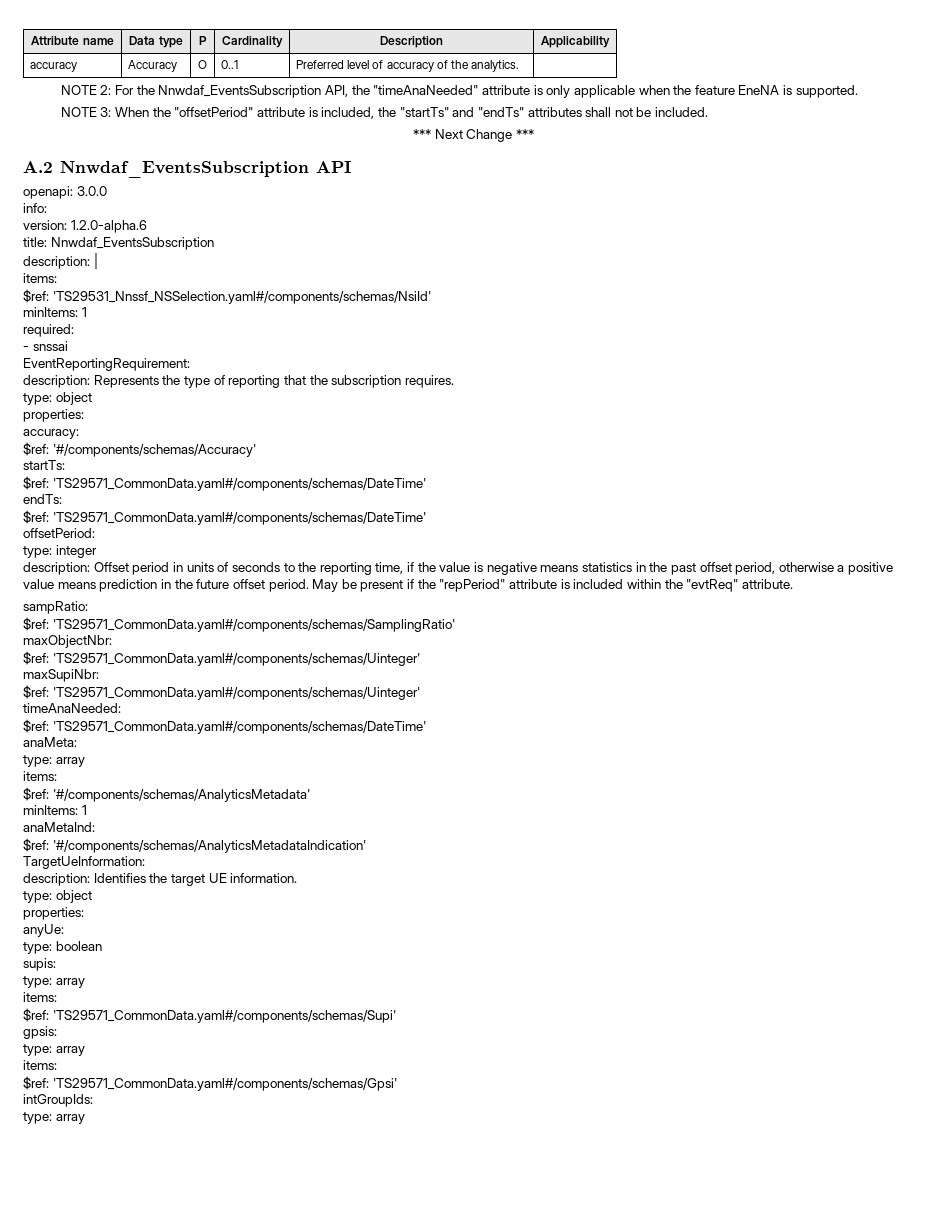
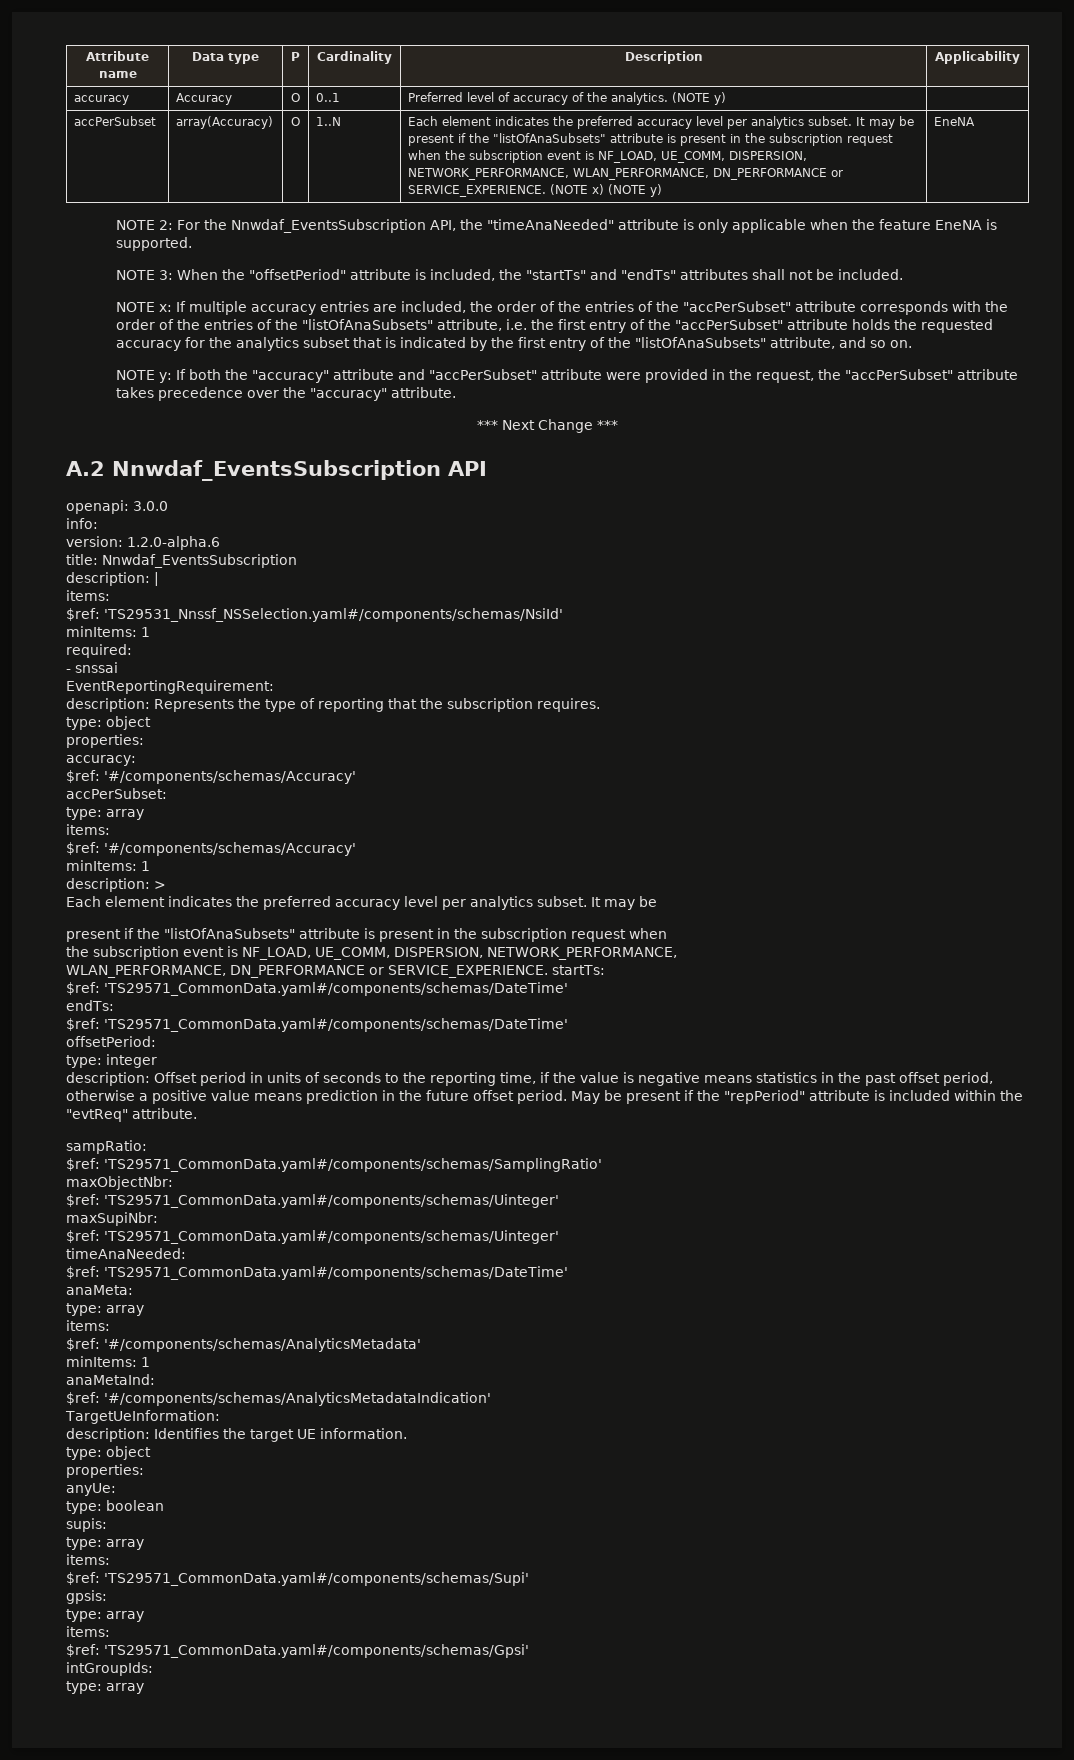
- accuracy | Accuracy | O | 0..1 | Preferred level of accuracy of the analytics. |
+ accuracy | Accuracy | O | 0..1 | Preferred level of accuracy of the analytics. (NOTE y) |
+ accPerSubset | array(Accuracy) | O | 1..N | Each element indicates the preferred accuracy level per analytics subset. It may be present if the "listOfAnaSubsets" attribute is present in the subscription request when the subscription event is NF_LOAD, UE_COMM, DISPERSION, NETWORK_PERFORMANCE, WLAN_PERFORMANCE, DN_PERFORMANCE or SERVICE_EXPERIENCE. (NOTE x) (NOTE y) | EneNA
+ NOTE x: If multiple accuracy entries are included, the order of the entries of the "accPerSubset" attribute corresponds with the order of the entries of the "listOfAnaSubsets" attribute, i.e. the first entry of the "accPerSubset" attribute holds the requested accuracy for the analytics subset that is indicated by the first entry of the "listOfAnaSubsets" attribute, and so on.
+ NOTE y: If both the "accuracy" attribute and "accPerSubset" attribute were provided in the request, the "accPerSubset" attribute takes precedence over the "accuracy" attribute.
- startTs:
+ accPerSubset:
+ type: array
+ items:
+ $ref: '#/components/schemas/Accuracy'
+ minItems: 1
+ description: >
+ Each element indicates the preferred accuracy level per analytics subset. It may be
+ present if the "listOfAnaSubsets" attribute is present in the subscription request when
+ the subscription event is NF_LOAD, UE_COMM, DISPERSION, NETWORK_PERFORMANCE,
+ WLAN_PERFORMANCE, DN_PERFORMANCE or SERVICE_EXPERIENCE. startTs:

